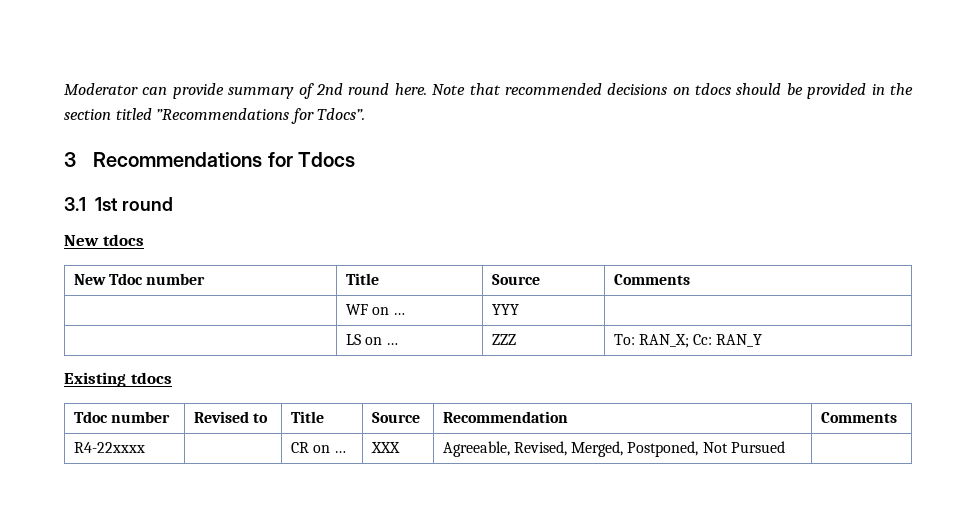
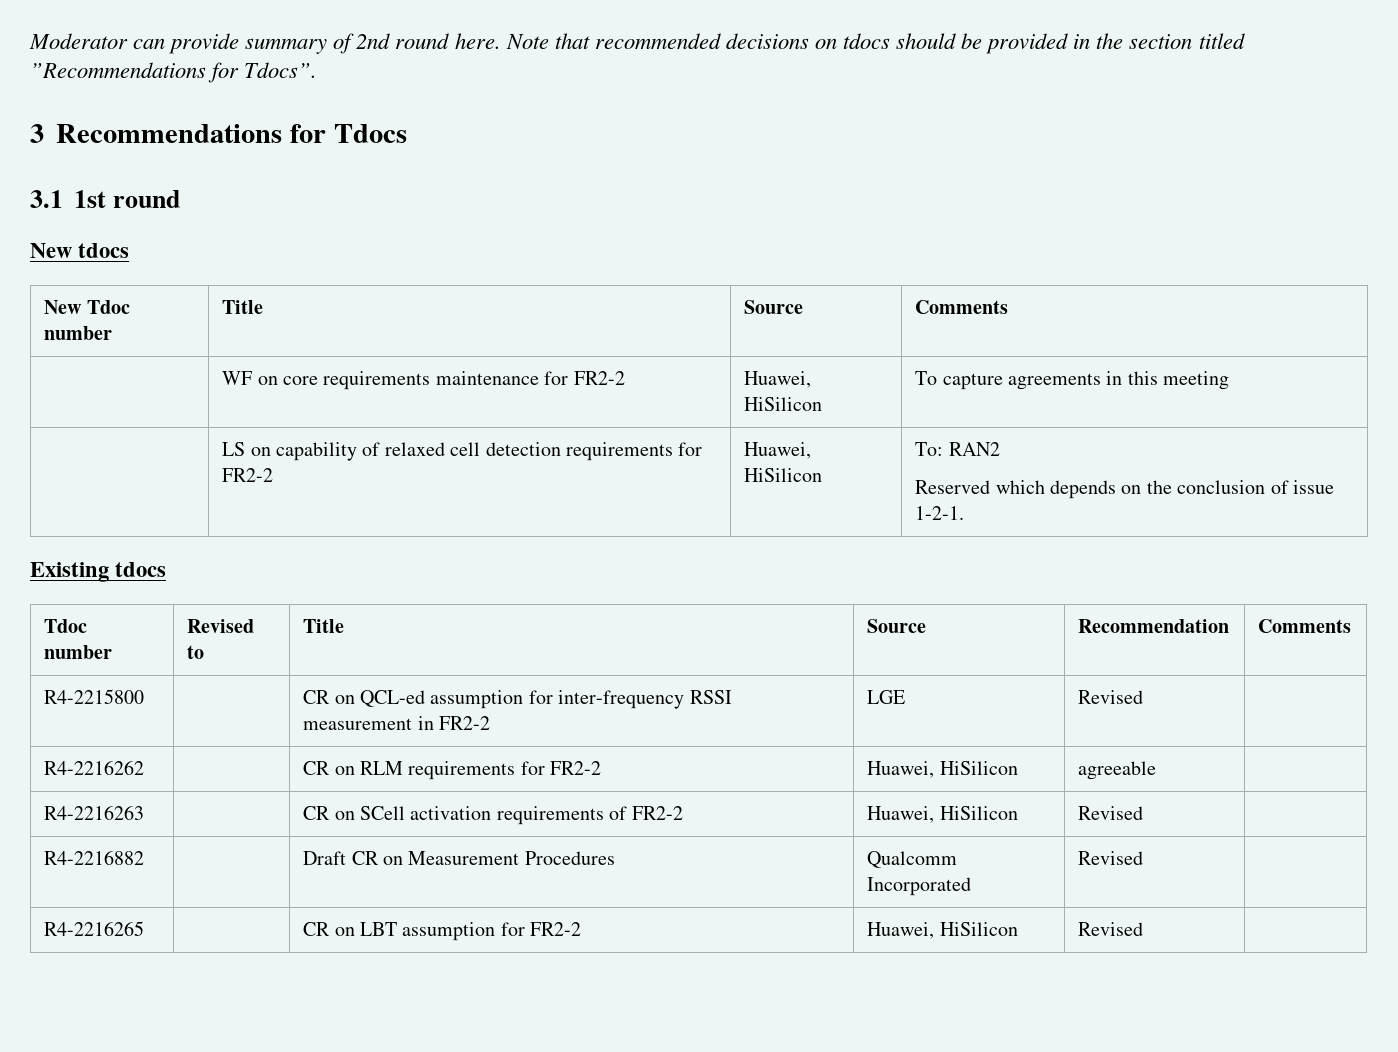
- | WF on … | YYY |
- | LS on … | ZZZ | To: RAN_X; Cc: RAN_Y
+ | WF on core requirements maintenance for FR2-2 | Huawei, HiSilicon | To capture agreements in this meeting
+ | LS on capability of relaxed cell detection requirements for FR2-2 | Huawei, HiSilicon | To: RAN2
+ Reserved which depends on the conclusion of issue 1-2-1.
- R4-22xxxx | | CR on … | XXX | Agreeable, Revised, Merged, Postponed, Not Pursued |
+ R4-2215800 | | CR on QCL-ed assumption for inter-frequency RSSI measurement in FR2-2 | LGE | Revised |
+ R4-2216262 | | CR on RLM requirements for FR2-2 | Huawei, HiSilicon | agreeable |
+ R4-2216263 | | CR on SCell activation requirements of FR2-2 | Huawei, HiSilicon | Revised |
+ R4-2216882 | | Draft CR on Measurement Procedures | Qualcomm Incorporated | Revised |
+ R4-2216265 | | CR on LBT assumption for FR2-2 | Huawei, HiSilicon | Revised |

